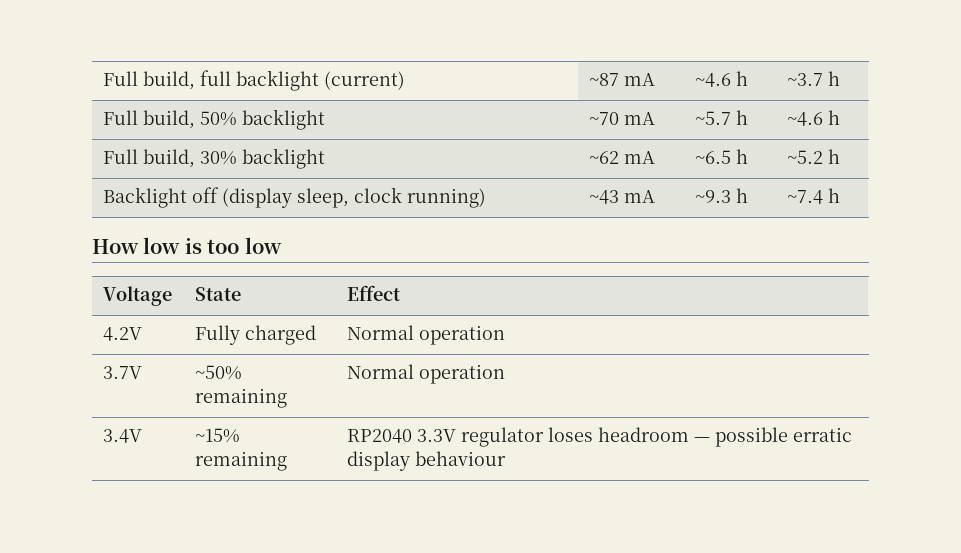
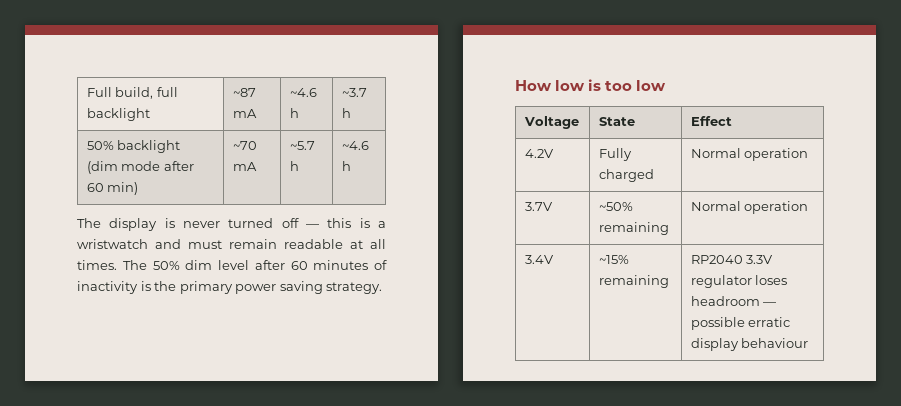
- Full build, full backlight (current) | ~87 mA | ~4.6 h | ~3.7 h
+ Full build, full backlight | ~87 mA | ~4.6 h | ~3.7 h
- Full build, 50% backlight | ~70 mA | ~5.7 h | ~4.6 h
+ 50% backlight (dim mode after 60 min) | ~70 mA | ~5.7 h | ~4.6 h
- Full build, 30% backlight | ~62 mA | ~6.5 h | ~5.2 h
- Backlight off (display sleep, clock running) | ~43 mA | ~9.3 h | ~7.4 h
+ The display is never turned off — this is a wristwatch and must remain readable at all times. The 50% dim level after 60 minutes of inactivity is the primary power saving strategy.

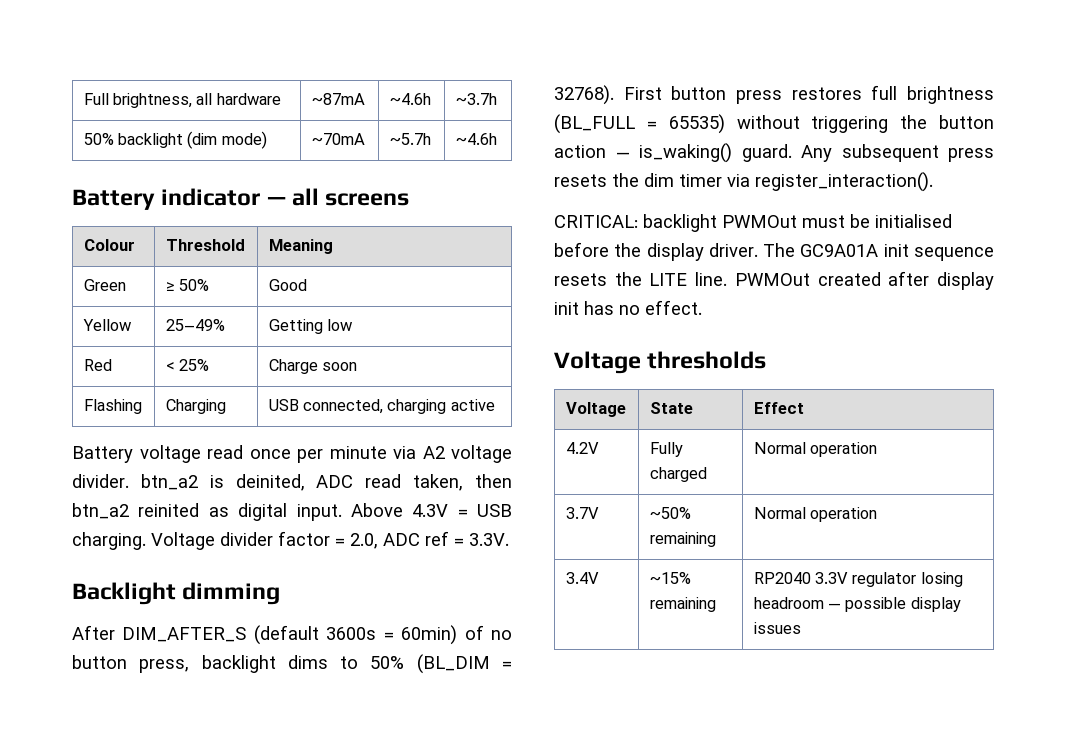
- Full build, full backlight | ~87 mA | ~4.6 h | ~3.7 h
- 50% backlight (dim mode after 60 min) | ~70 mA | ~5.7 h | ~4.6 h
- The display is never turned off — this is a wristwatch and must remain readable at all times. The 50% dim level after 60 minutes of inactivity is the primary power saving strategy.
- How low is too low
+ Full brightness, all hardware | ~87mA | ~4.6h | ~3.7h
+ 50% backlight (dim mode) | ~70mA | ~5.7h | ~4.6h
+ Battery indicator — all screens
+ Colour | Threshold | Meaning
+ Green | ≥ 50% | Good
+ Yellow | 25–49% | Getting low
+ Red | < 25% | Charge soon
+ Flashing | Charging | USB connected, charging active
+ Battery voltage read once per minute via A2 voltage divider. btn_a2 is deinited, ADC read taken, then btn_a2 reinited as digital input. Above 4.3V = USB charging. Voltage divider factor = 2.0, ADC ref = 3.3V.
+ Backlight dimming
+ After DIM_AFTER_S (default 3600s = 60min) of no button press, backlight dims to 50% (BL_DIM = 32768). First button press restores full brightness (BL_FULL = 65535) without triggering the button action — is_waking() guard. Any subsequent press resets the dim timer via register_interaction().
+ CRITICAL: backlight PWMOut must be initialised before the display driver. The GC9A01A init sequence resets the LITE line. PWMOut created after display init has no effect.
+ Voltage thresholds
- 3.4V | ~15% remaining | RP2040 3.3V regulator loses headroom — possible erratic display behaviour
+ 3.4V | ~15% remaining | RP2040 3.3V regulator losing headroom — possible display issues

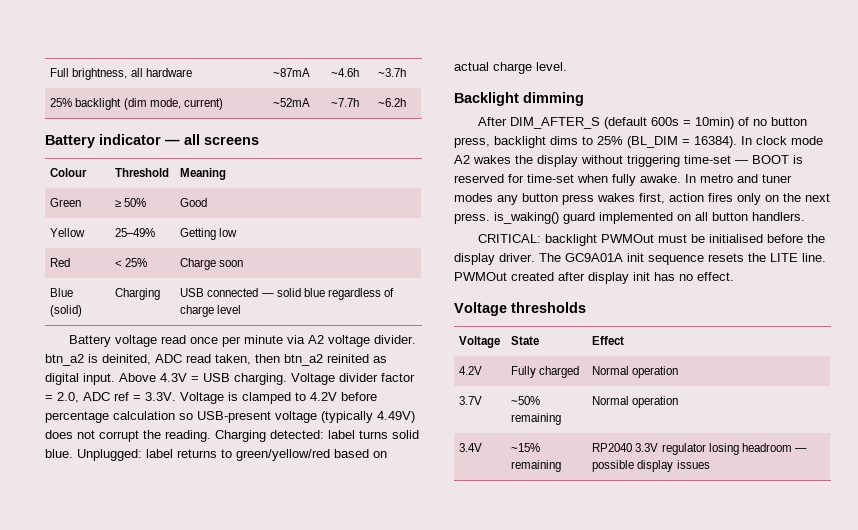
- 50% backlight (dim mode) | ~70mA | ~5.7h | ~4.6h
+ 25% backlight (dim mode, current) | ~52mA | ~7.7h | ~6.2h
- Flashing | Charging | USB connected, charging active
+ Blue (solid) | Charging | USB connected — solid blue regardless of charge level
- Voltage divider factor = 2.0, ADC ref = 3.3V.
+ Voltage divider factor = 2.0, ADC ref = 3.3V. Voltage is clamped to 4.2V before percentage calculation so USB-present voltage (typically 4.49V) does not corrupt the reading. Charging detected: label turns solid blue. Unplugged: label returns to green/yellow/red based on actual charge level.
- After DIM_AFTER_S (default 3600s = 60min) of no button press, backlight dims to 50% (BL_DIM = 32768). First button press restores full brightness (BL_FULL = 65535) without triggering the button action — is_waking() guard. Any subsequent press resets the dim timer via register_interaction().
+ After DIM_AFTER_S (default 600s = 10min) of no button press, backlight dims to 25% (BL_DIM = 16384). In clock mode A2 wakes the display without triggering time-set — BOOT is reserved for time-set when fully awake. In metro and tuner modes any button press wakes first, action fires only on the next press. is_waking() guard implemented on all button handlers.

